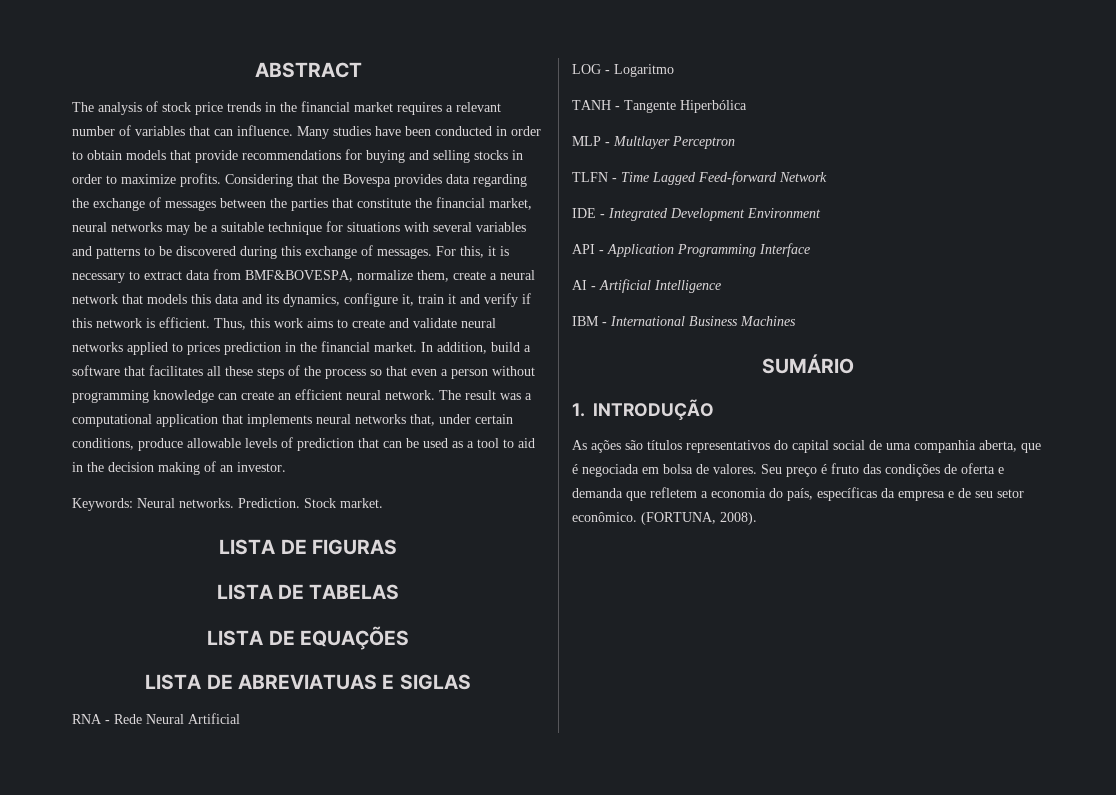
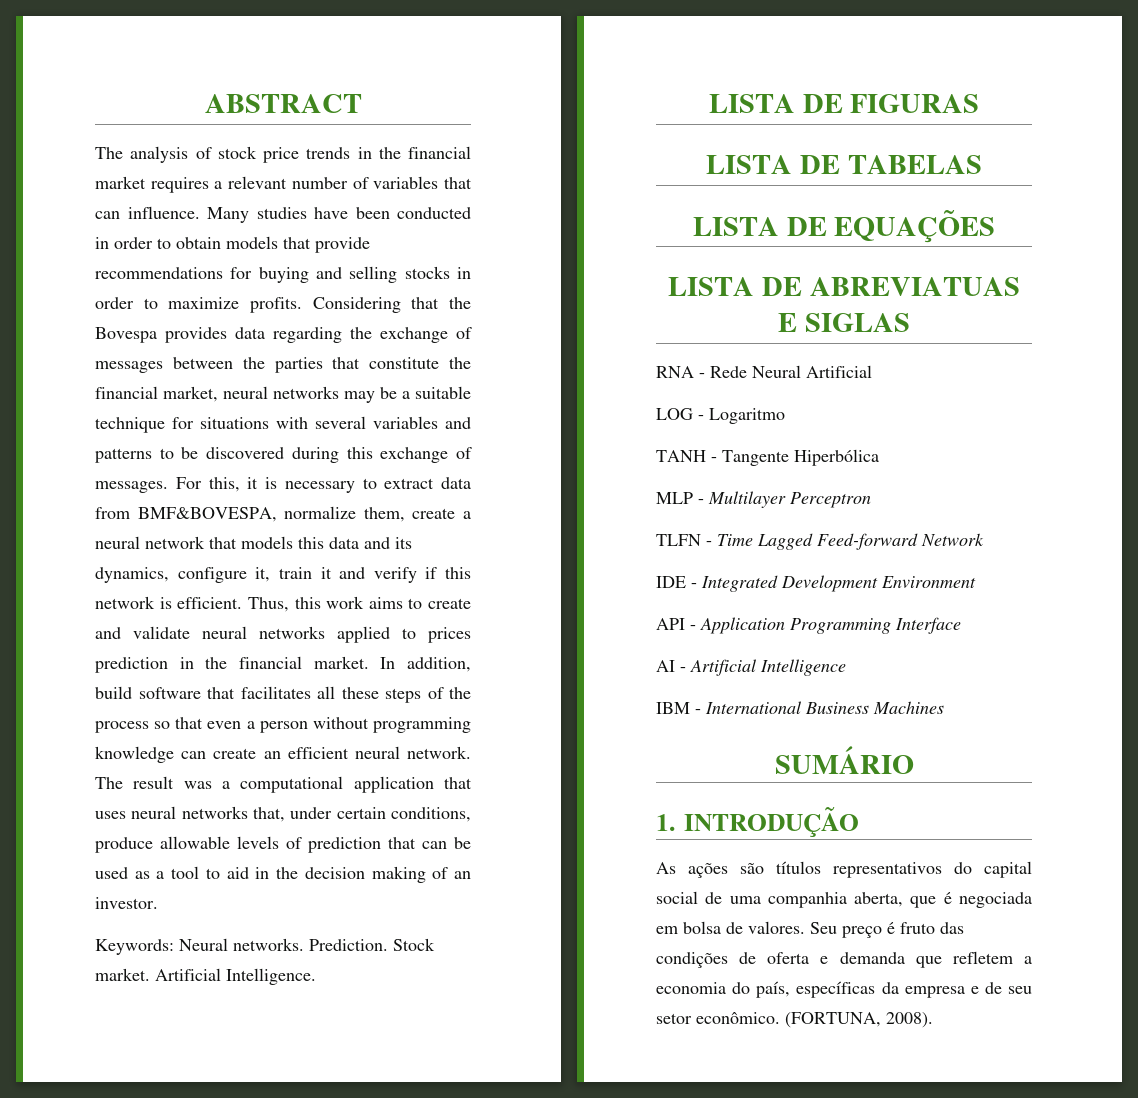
- In addition, build a software that facilitates all these steps of the process so that even a person without programming knowledge can create an efficient neural network.
+ In addition, build software that facilitates all these steps of the process so that even a person without programming knowledge can create an efficient neural network.
- The result was a computational application that implements neural networks that, under certain conditions, produce allowable levels of prediction that can be used as a tool to aid in the decision making of an investor.
+ The result was a computational application that uses neural networks that, under certain conditions, produce allowable levels of prediction that can be used as a tool to aid in the decision making of an investor.
+ Artificial Intelligence.
- MLP - Multlayer Perceptron
+ MLP - Multilayer Perceptron

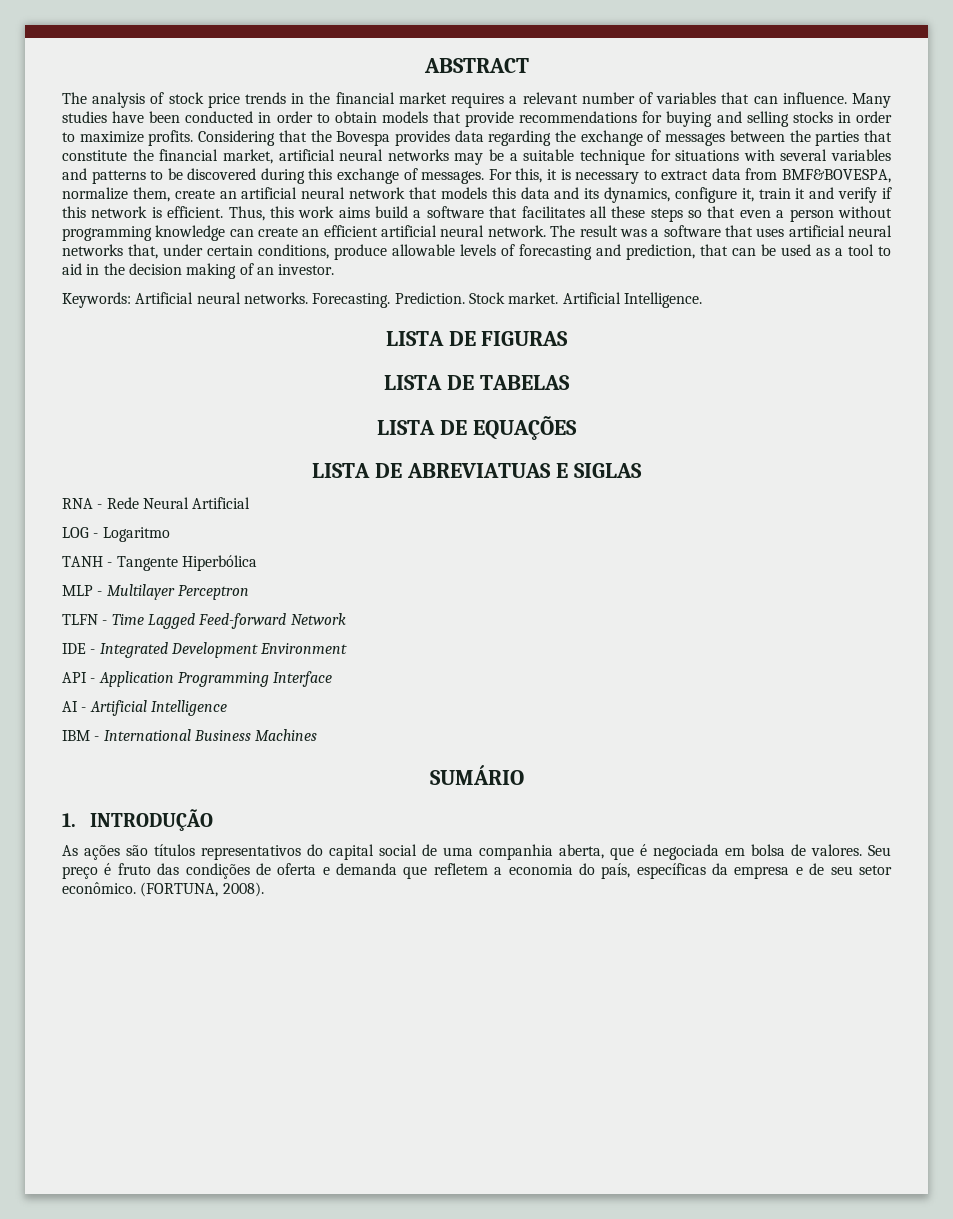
- Considering that the Bovespa provides data regarding the exchange of messages between the parties that constitute the financial market, neural networks may be a suitable technique for situations with several variables and patterns to be discovered during this exchange of messages.
+ Considering that the Bovespa provides data regarding the exchange of messages between the parties that constitute the financial market, artificial neural networks may be a suitable technique for situations with several variables and patterns to be discovered during this exchange of messages.
- For this, it is necessary to extract data from BMF&BOVESPA, normalize them, create a neural network that models this data and its dynamics, configure it, train it and verify if this network is efficient.
+ For this, it is necessary to extract data from BMF&BOVESPA, normalize them, create an artificial neural network that models this data and its dynamics, configure it, train it and verify if this network is efficient.
- Thus, this work aims to create and validate neural networks applied to prices prediction in the financial market. In addition, build software that facilitates all these steps of the process so that even a person without programming knowledge can create an efficient neural network.
+ Thus, this work aims build a software that facilitates all these steps so that even a person without programming knowledge can create an efficient artificial neural network.
- The result was a computational application that uses neural networks that, under certain conditions, produce allowable levels of prediction that can be used as a tool to aid in the decision making of an investor.
+ The result was a software that uses artificial neural networks that, under certain conditions, produce allowable levels of forecasting and prediction, that can be used as a tool to aid in the decision making of an investor.
- Keywords: Neural networks.
+ Keywords: Artificial neural networks. Forecasting.

